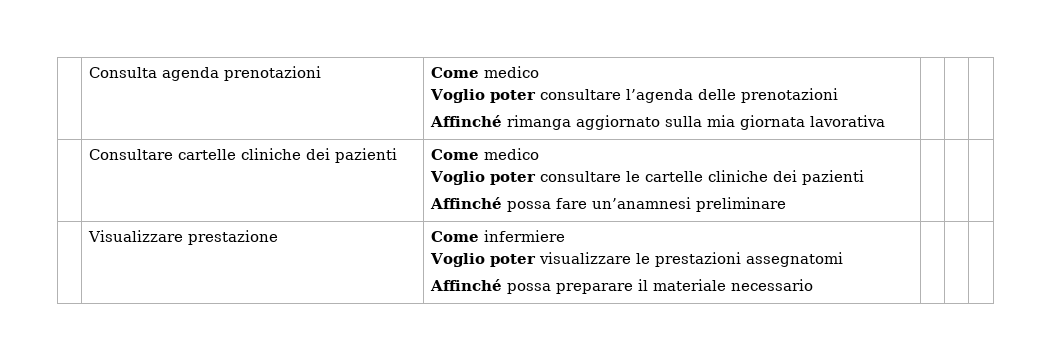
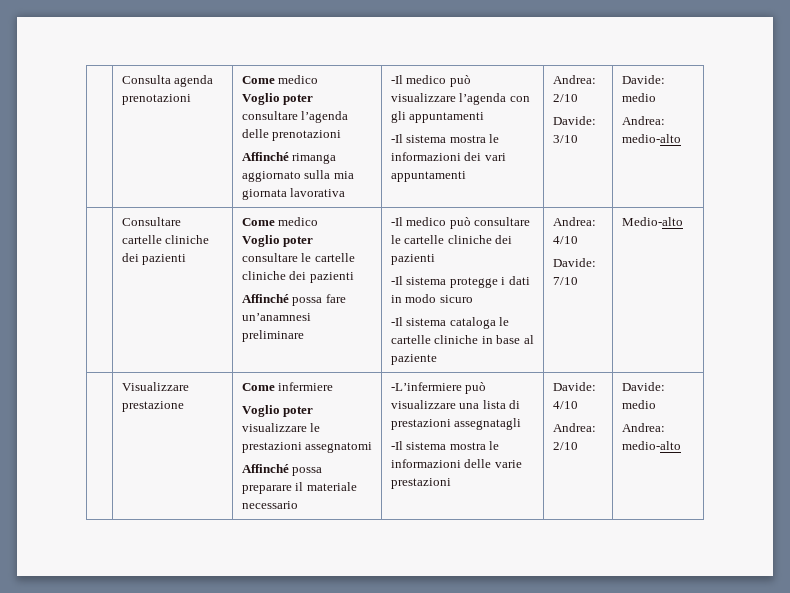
+ -Il medico può visualizzare l’agenda con gli appuntamenti
+ -Il sistema mostra le informazioni dei vari appuntamenti | Andrea: 2/10
+ Davide: 3/10 | Davide: medio
+ Andrea: medio-alto
+ -Il medico può consultare le cartelle cliniche dei pazienti
+ -Il sistema protegge i dati in modo sicuro
+ -Il sistema cataloga le cartelle cliniche in base al paziente | Andrea: 4/10
+ Davide: 7/10 | Medio-alto
  | Visualizzare prestazione | Come infermiere
  Voglio poter visualizzare le prestazioni assegnatomi
- Affinché possa preparare il materiale necessario | | |
+ Affinché possa preparare il materiale necessario | -L’infermiere può visualizzare una lista di prestazioni assegnatagli
+ -Il sistema mostra le informazioni delle varie prestazioni | Davide: 4/10
+ Andrea: 2/10 | Davide: medio
+ Andrea: medio-alto

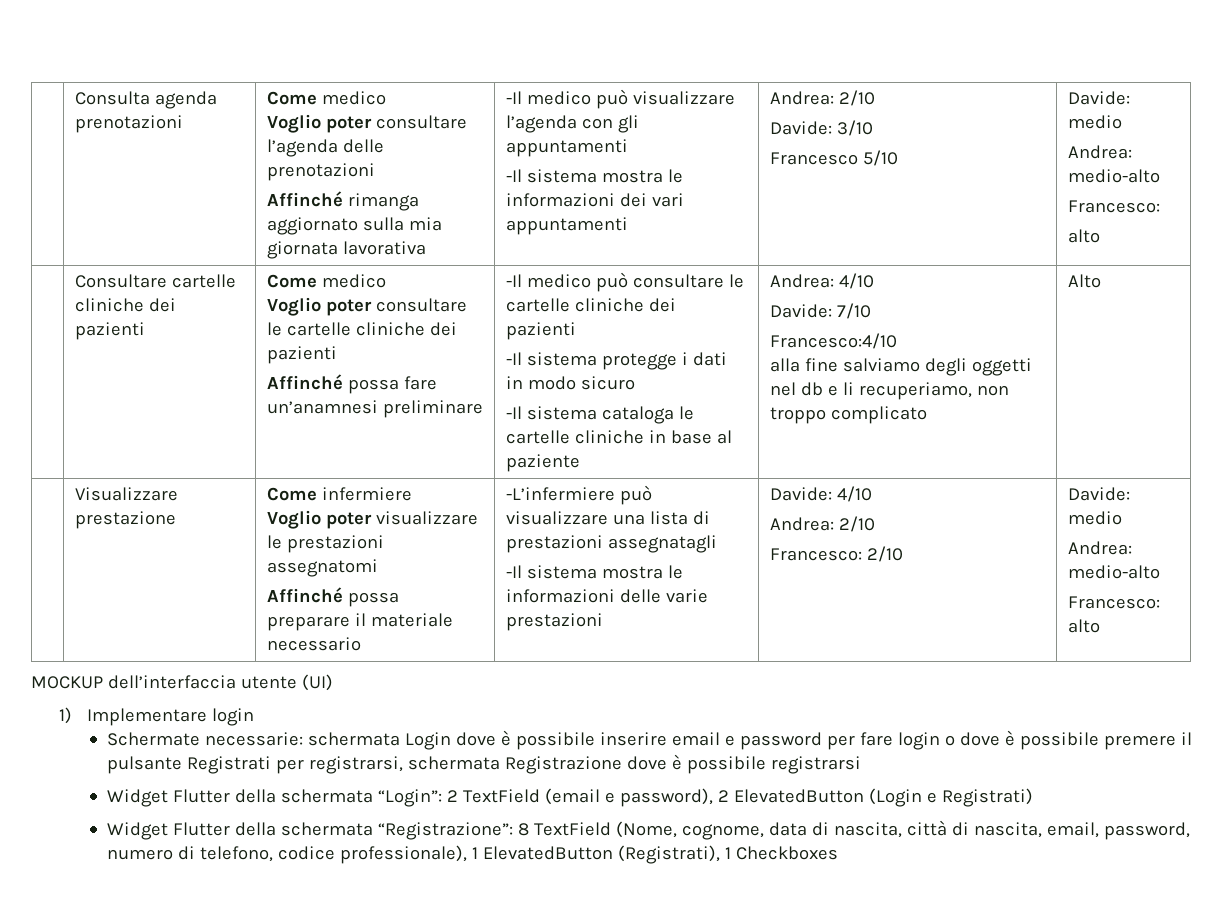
- Davide: 3/10 | Davide: medio
+ Davide: 3/10
+ Francesco 5/10 | Davide: medio
  Andrea: medio-alto
+ Francesco:
+ alto
- Medio-alto
+ Francesco:4/10
+ alla fine salviamo degli oggetti nel db e li recuperiamo, non troppo complicato | Alto
  Davide: 4/10
- Andrea: 2/10 | Davide: medio
+ Andrea: 2/10
+ Francesco: 2/10 | Davide: medio
  Andrea: medio-alto
+ Francesco: alto
+ MOCKUP dell’interfaccia utente (UI)
+ 1) Implementare login
+ Schermate necessarie: schermata Login dove è possibile inserire email e password per fare login o dove è possibile premere il pulsante Registrati per registrarsi, schermata Registrazione dove è possibile registrarsi
+ Widget Flutter della schermata “Login”: 2 TextField (email e password), 2 ElevatedButton (Login e Registrati)
+ Widget Flutter della schermata “Registrazione”: 8 TextField (Nome, cognome, data di nascita, città di nascita, email, password, numero di telefono, codice professionale), 1 ElevatedButton (Registrati), 1 Checkboxes

